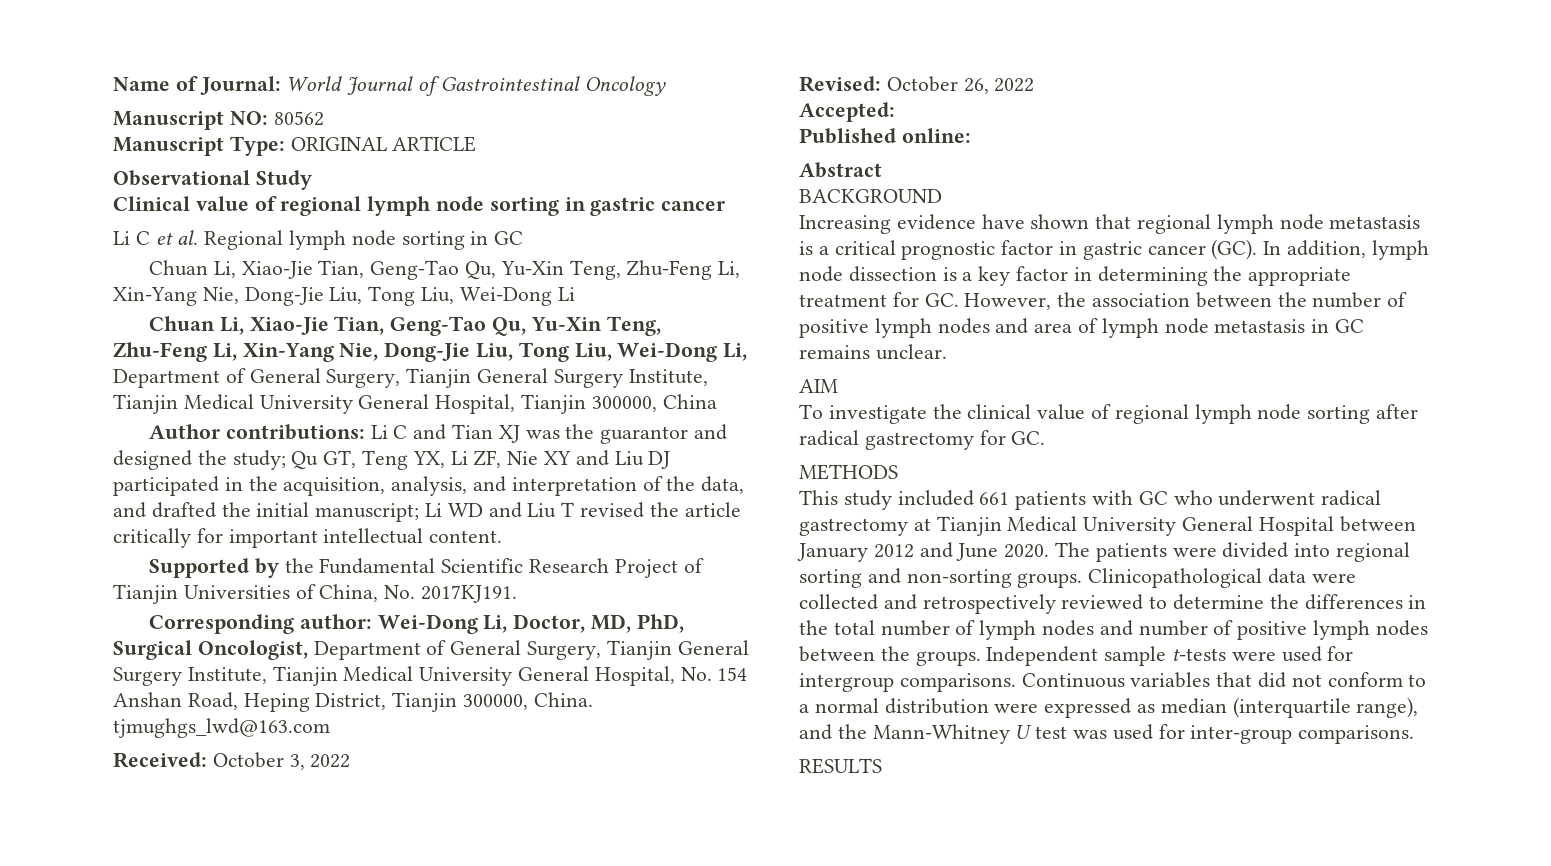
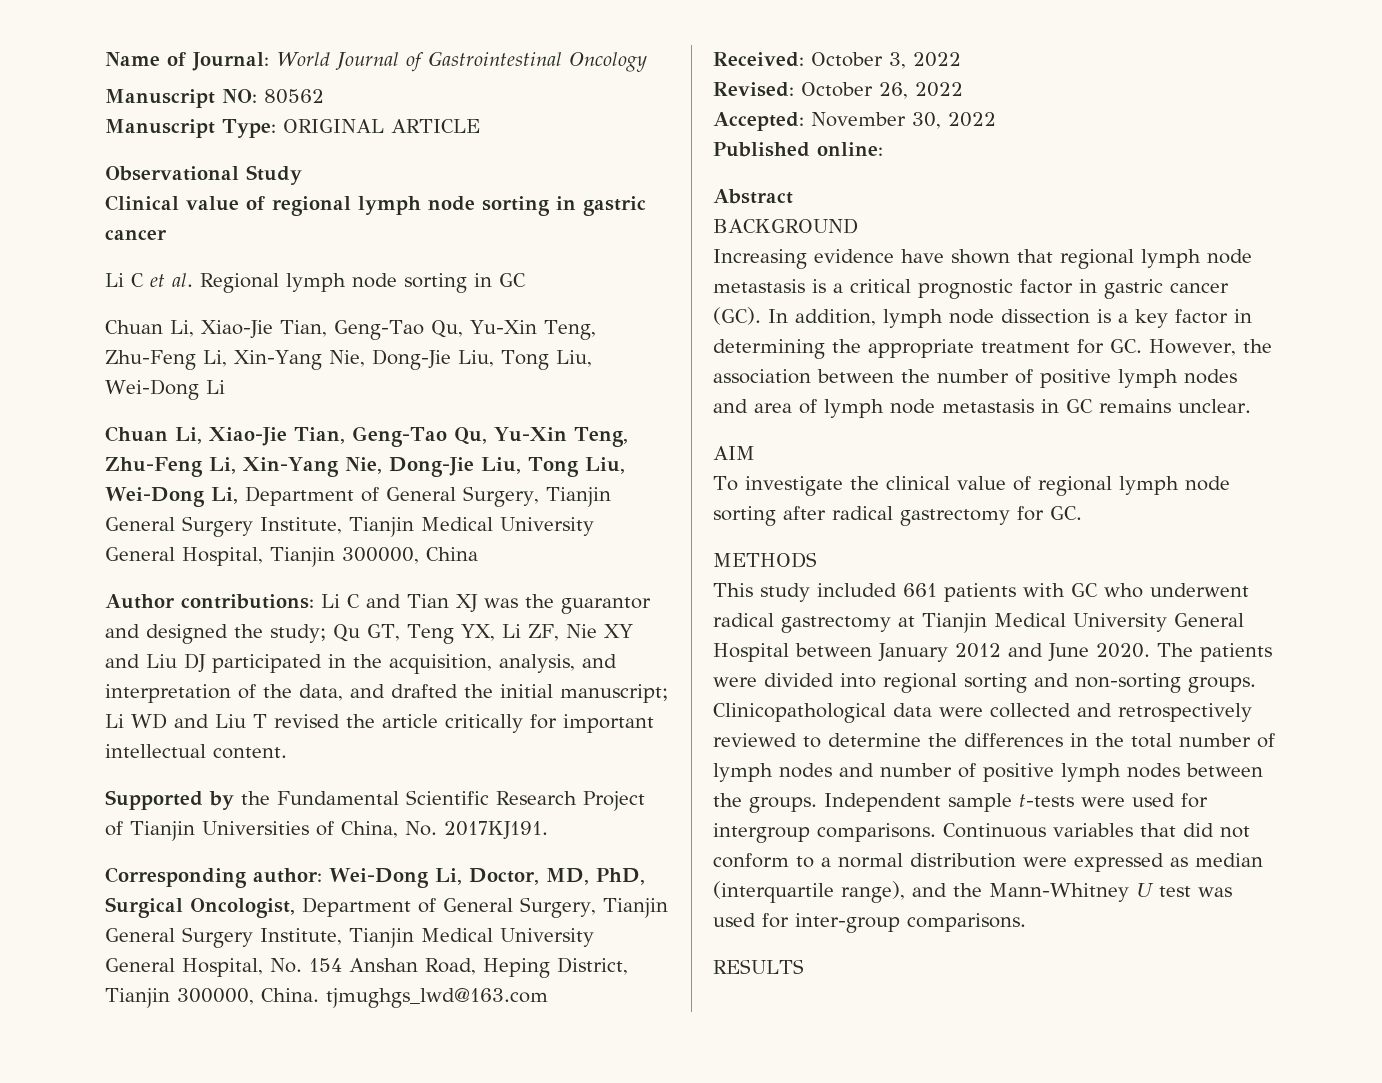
- Accepted:
+ Accepted: November 30, 2022

